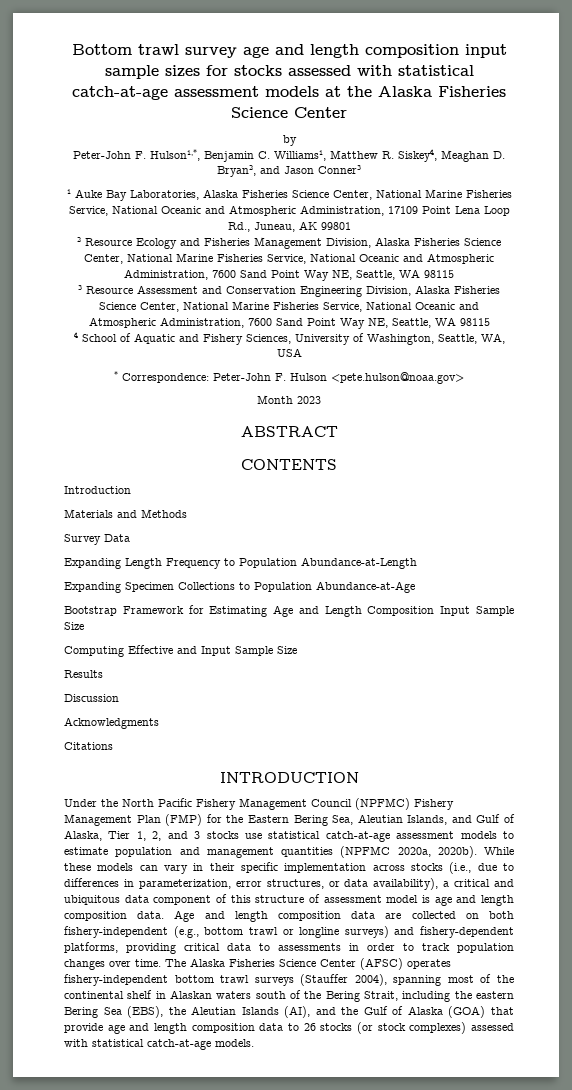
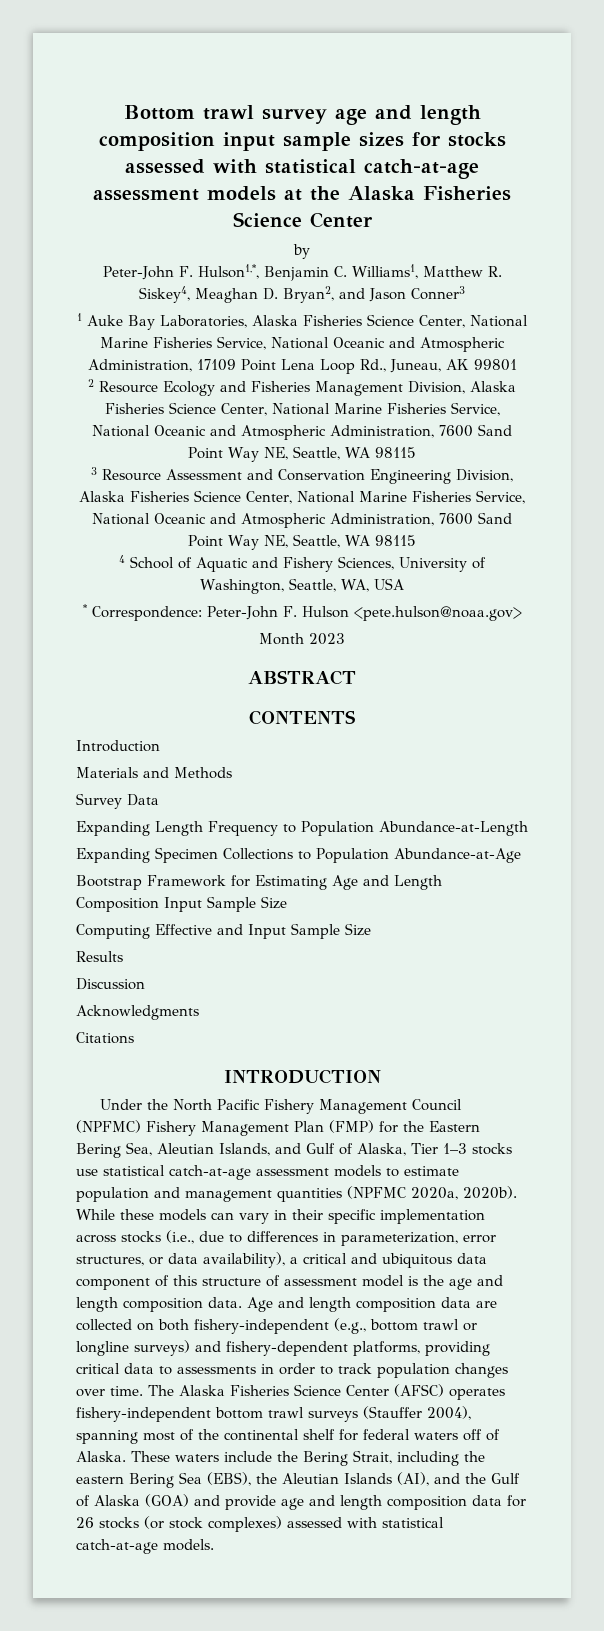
- Under the North Pacific Fishery Management Council (NPFMC) Fishery Management Plan (FMP) for the Eastern Bering Sea, Aleutian Islands, and Gulf of Alaska, Tier 1, 2, and 3 stocks use statistical catch-at-age assessment models to estimate population and management quantities (NPFMC 2020a, 2020b).
+ Under the North Pacific Fishery Management Council (NPFMC) Fishery Management Plan (FMP) for the Eastern Bering Sea, Aleutian Islands, and Gulf of Alaska, Tier 1–3 stocks use statistical catch-at-age assessment models to estimate population and management quantities (NPFMC 2020a, 2020b).
- While these models can vary in their specific implementation across stocks (i.e., due to differences in parameterization, error structures, or data availability), a critical and ubiquitous data component of this structure of assessment model is age and length composition data.
+ While these models can vary in their specific implementation across stocks (i.e., due to differences in parameterization, error structures, or data availability), a critical and ubiquitous data component of this structure of assessment model is the age and length composition data.
- The Alaska Fisheries Science Center (AFSC) operates fishery-independent bottom trawl surveys (Stauffer 2004), spanning most of the continental shelf in Alaskan waters south of the Bering Strait, including the eastern Bering Sea (EBS), the Aleutian Islands (AI), and the Gulf of Alaska (GOA) that provide age and length composition data to 26 stocks (or stock complexes) assessed with statistical catch-at-age models.
+ The Alaska Fisheries Science Center (AFSC) operates fishery-independent bottom trawl surveys (Stauffer 2004), spanning most of the continental shelf for federal waters off of Alaska. These waters include the Bering Strait, including the eastern Bering Sea (EBS), the Aleutian Islands (AI), and the Gulf of Alaska (GOA) and provide age and length composition data for 26 stocks (or stock complexes) assessed with statistical catch-at-age models.

